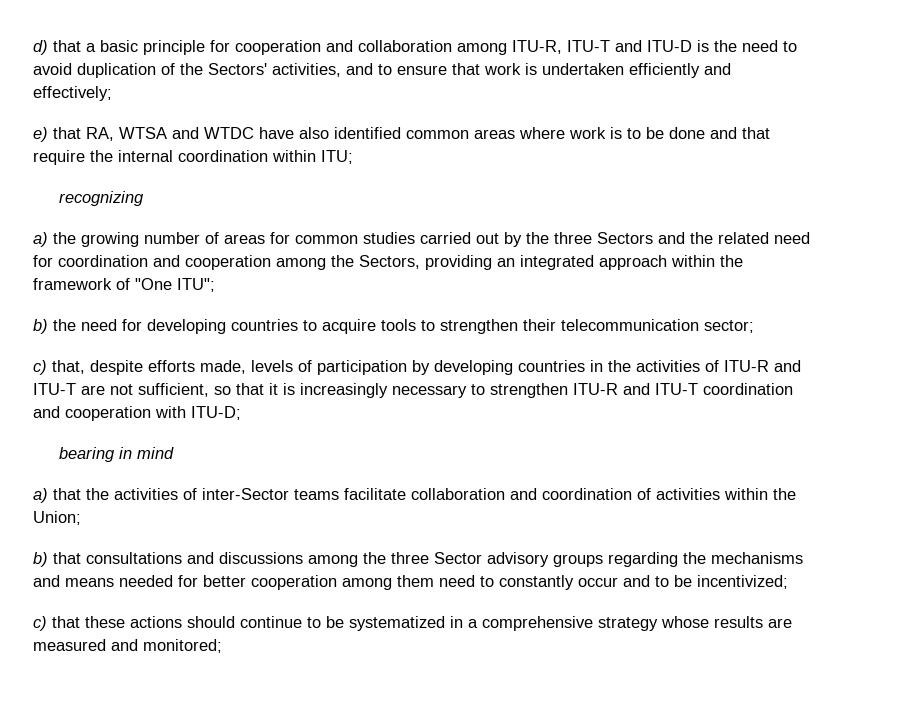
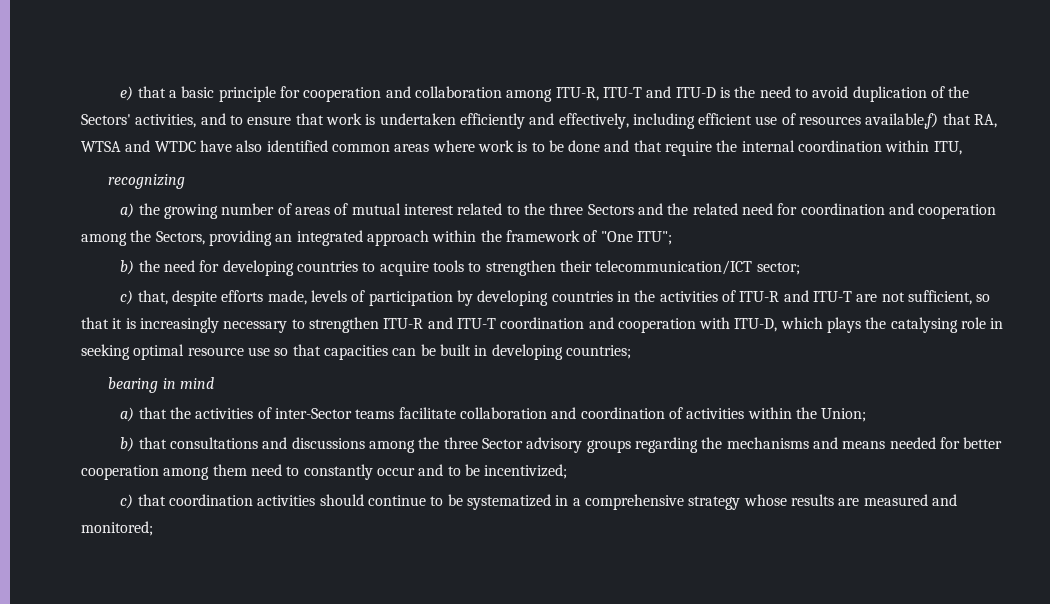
- d) that a basic principle for cooperation and collaboration among ITU-R, ITU-T and ITU-D is the need to avoid duplication of the Sectors' activities, and to ensure that work is undertaken efficiently and effectively;
- e) that RA, WTSA and WTDC have also identified common areas where work is to be done and that require the internal coordination within ITU;
+ e) that a basic principle for cooperation and collaboration among ITU-R, ITU-T and ITU-D is the need to avoid duplication of the Sectors' activities, and to ensure that work is undertaken efficiently and effectively, including efficient use of resources available,f) that RA, WTSA and WTDC have also identified common areas where work is to be done and that require the internal coordination within ITU,
- a) the growing number of areas for common studies carried out by the three Sectors and the related need for coordination and cooperation among the Sectors, providing an integrated approach within the framework of "One ITU";
+ a) the growing number of areas of mutual interest related to the three Sectors and the related need for coordination and cooperation among the Sectors, providing an integrated approach within the framework of "One ITU";
- b) the need for developing countries to acquire tools to strengthen their telecommunication sector;
+ b) the need for developing countries to acquire tools to strengthen their telecommunication/ICT sector;
- c) that, despite efforts made, levels of participation by developing countries in the activities of ITU-R and ITU-T are not sufficient, so that it is increasingly necessary to strengthen ITU-R and ITU-T coordination and cooperation with ITU-D;
+ c) that, despite efforts made, levels of participation by developing countries in the activities of ITU-R and ITU-T are not sufficient, so that it is increasingly necessary to strengthen ITU-R and ITU-T coordination and cooperation with ITU-D, which plays the catalysing role in seeking optimal resource use so that capacities can be built in developing countries;
- c) that these actions should continue to be systematized in a comprehensive strategy whose results are measured and monitored;
+ c) that coordination activities should continue to be systematized in a comprehensive strategy whose results are measured and monitored;

